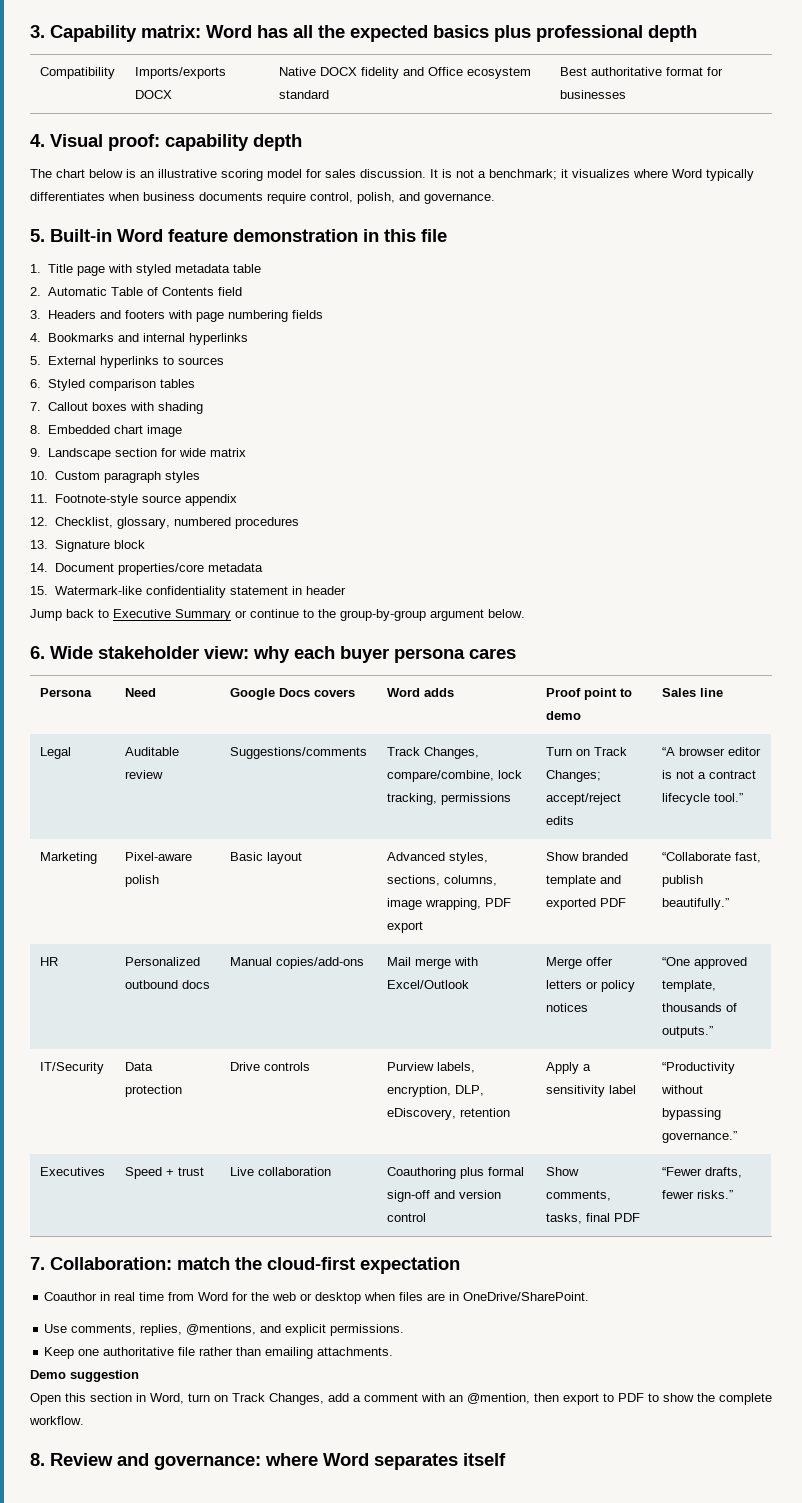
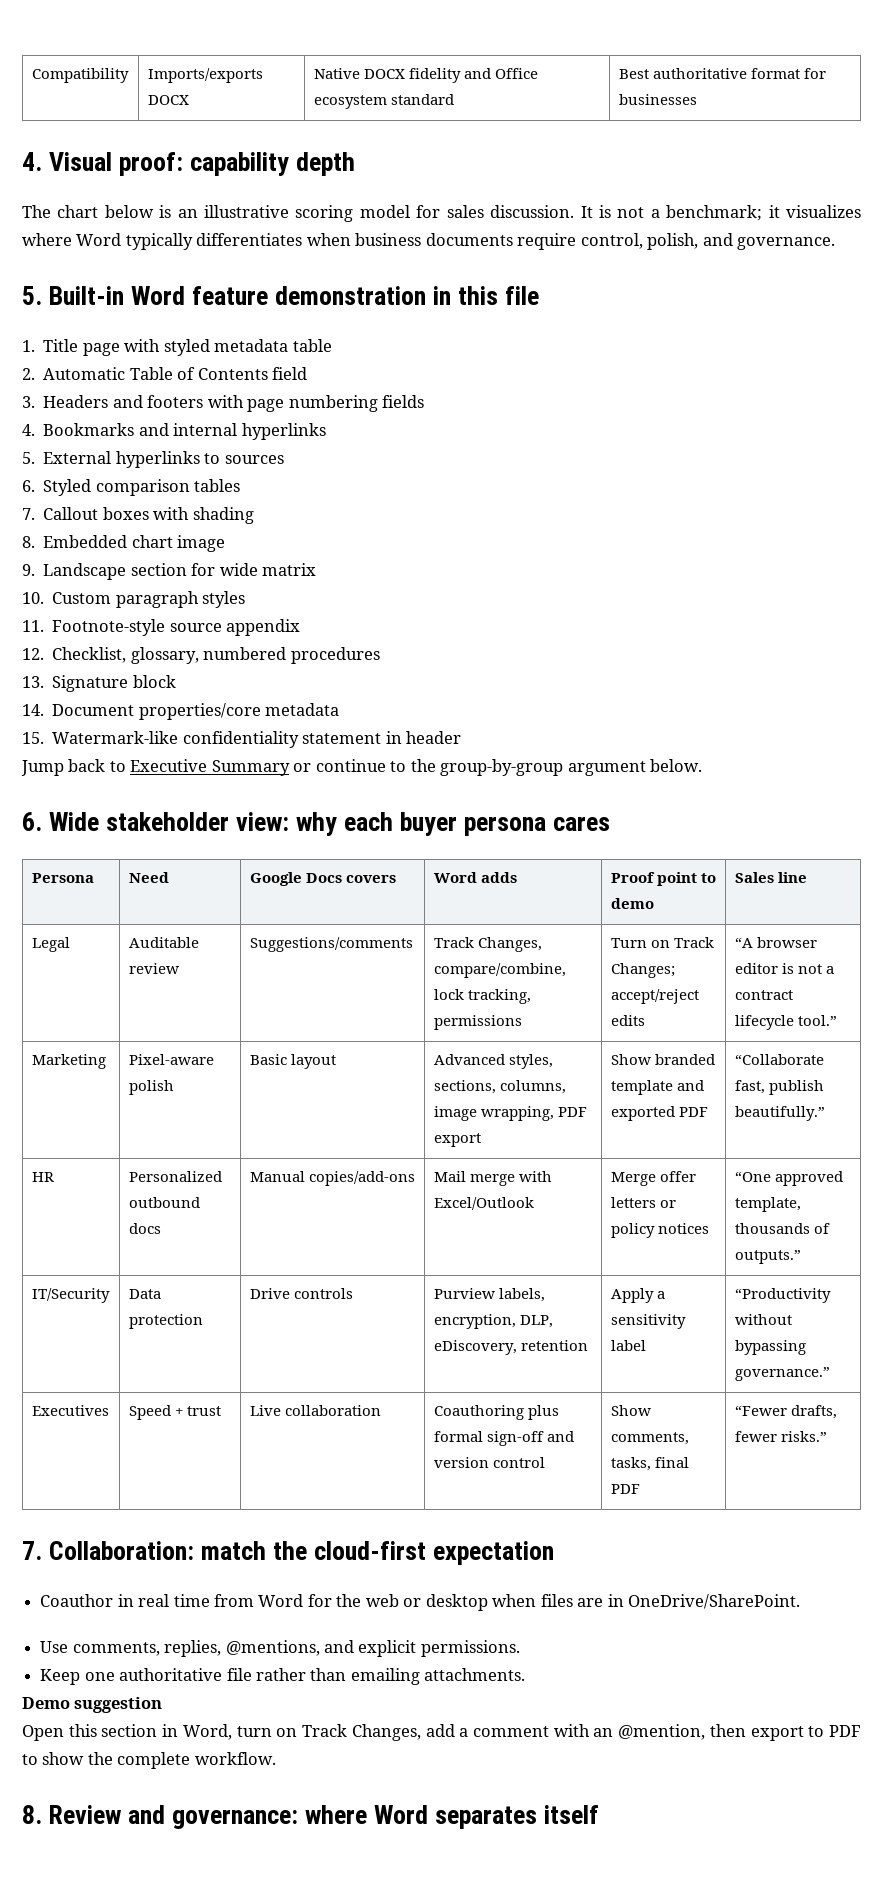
- 3. Capability matrix: Word has all the expected basics plus professional depth

